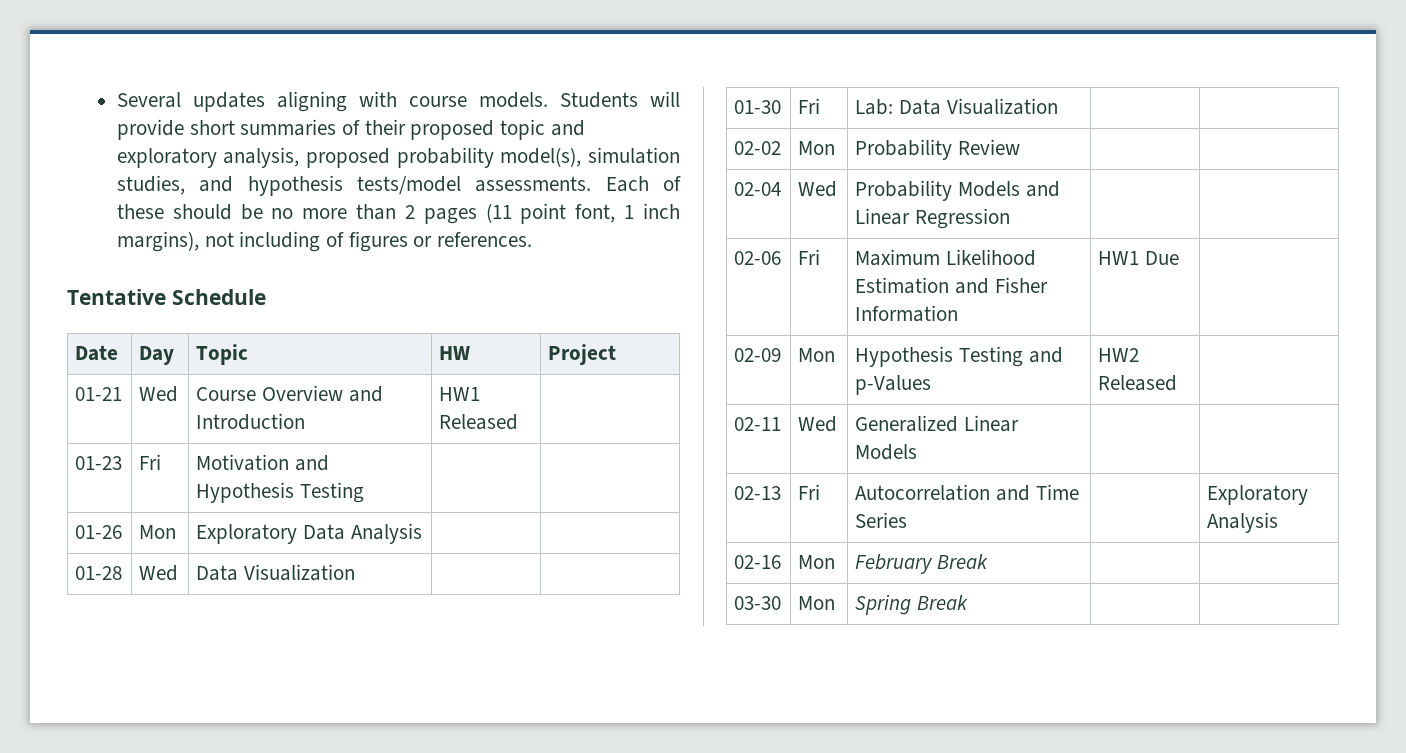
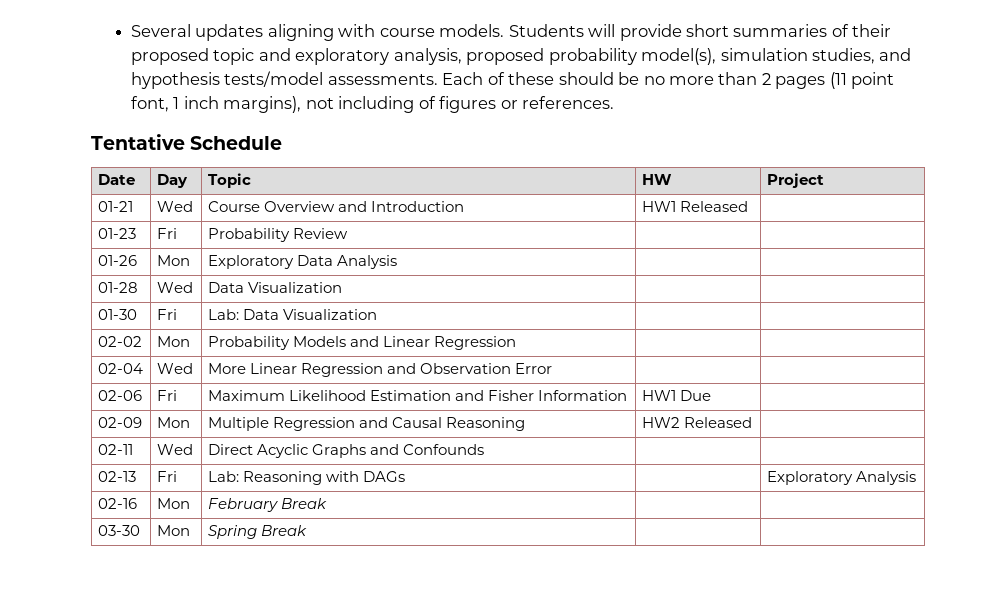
- 01-23 | Fri | Motivation and Hypothesis Testing | |
+ 01-23 | Fri | Probability Review | |
- 02-02 | Mon | Probability Review | |
+ 02-02 | Mon | Probability Models and Linear Regression | |
- 02-04 | Wed | Probability Models and Linear Regression | |
+ 02-04 | Wed | More Linear Regression and Observation Error | |
- 02-09 | Mon | Hypothesis Testing and p-Values | HW2 Released |
+ 02-09 | Mon | Multiple Regression and Causal Reasoning | HW2 Released |
- 02-11 | Wed | Generalized Linear Models | |
- 02-13 | Fri | Autocorrelation and Time Series | | Exploratory Analysis
+ 02-11 | Wed | Direct Acyclic Graphs and Confounds | |
+ 02-13 | Fri | Lab: Reasoning with DAGs | | Exploratory Analysis

